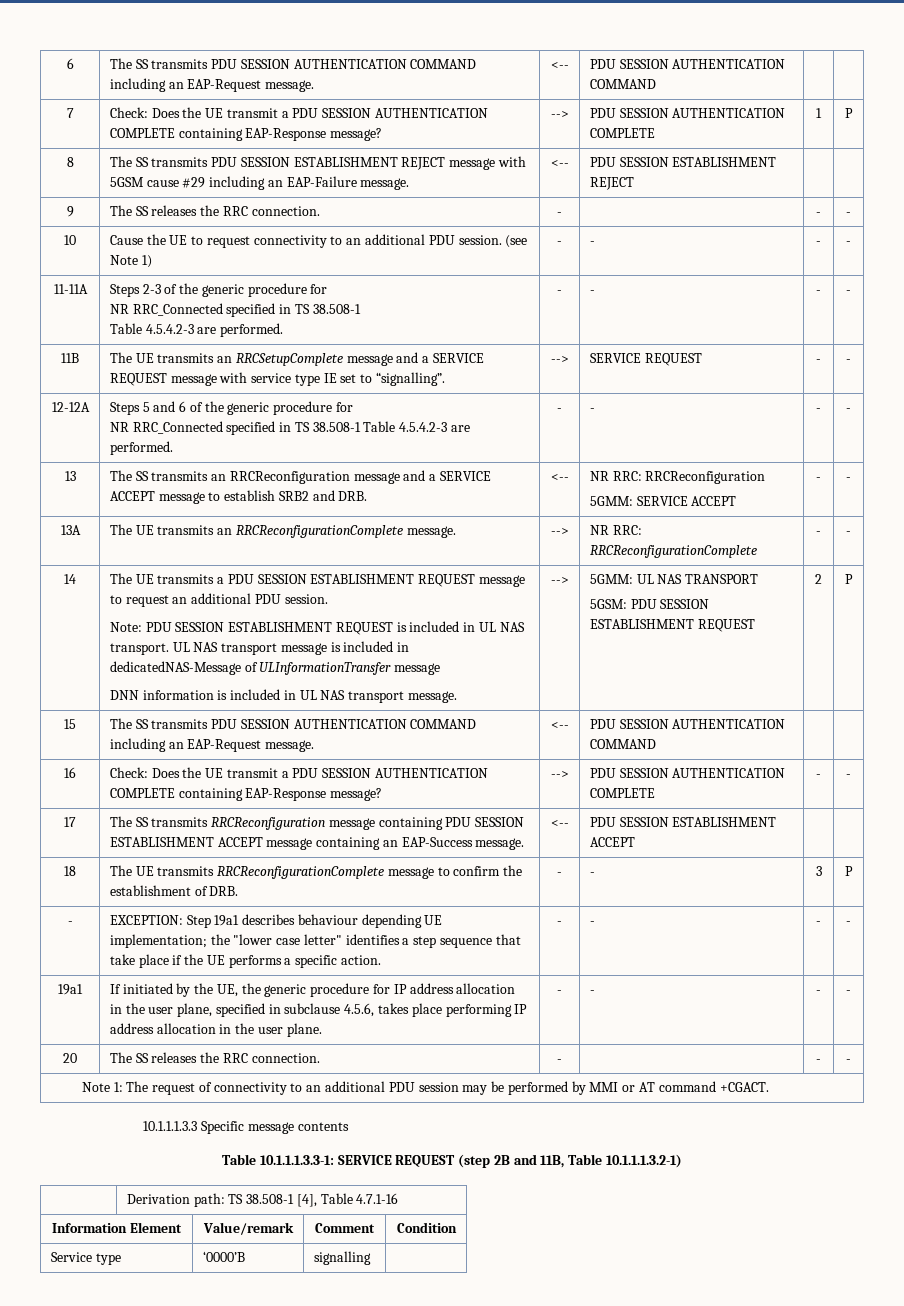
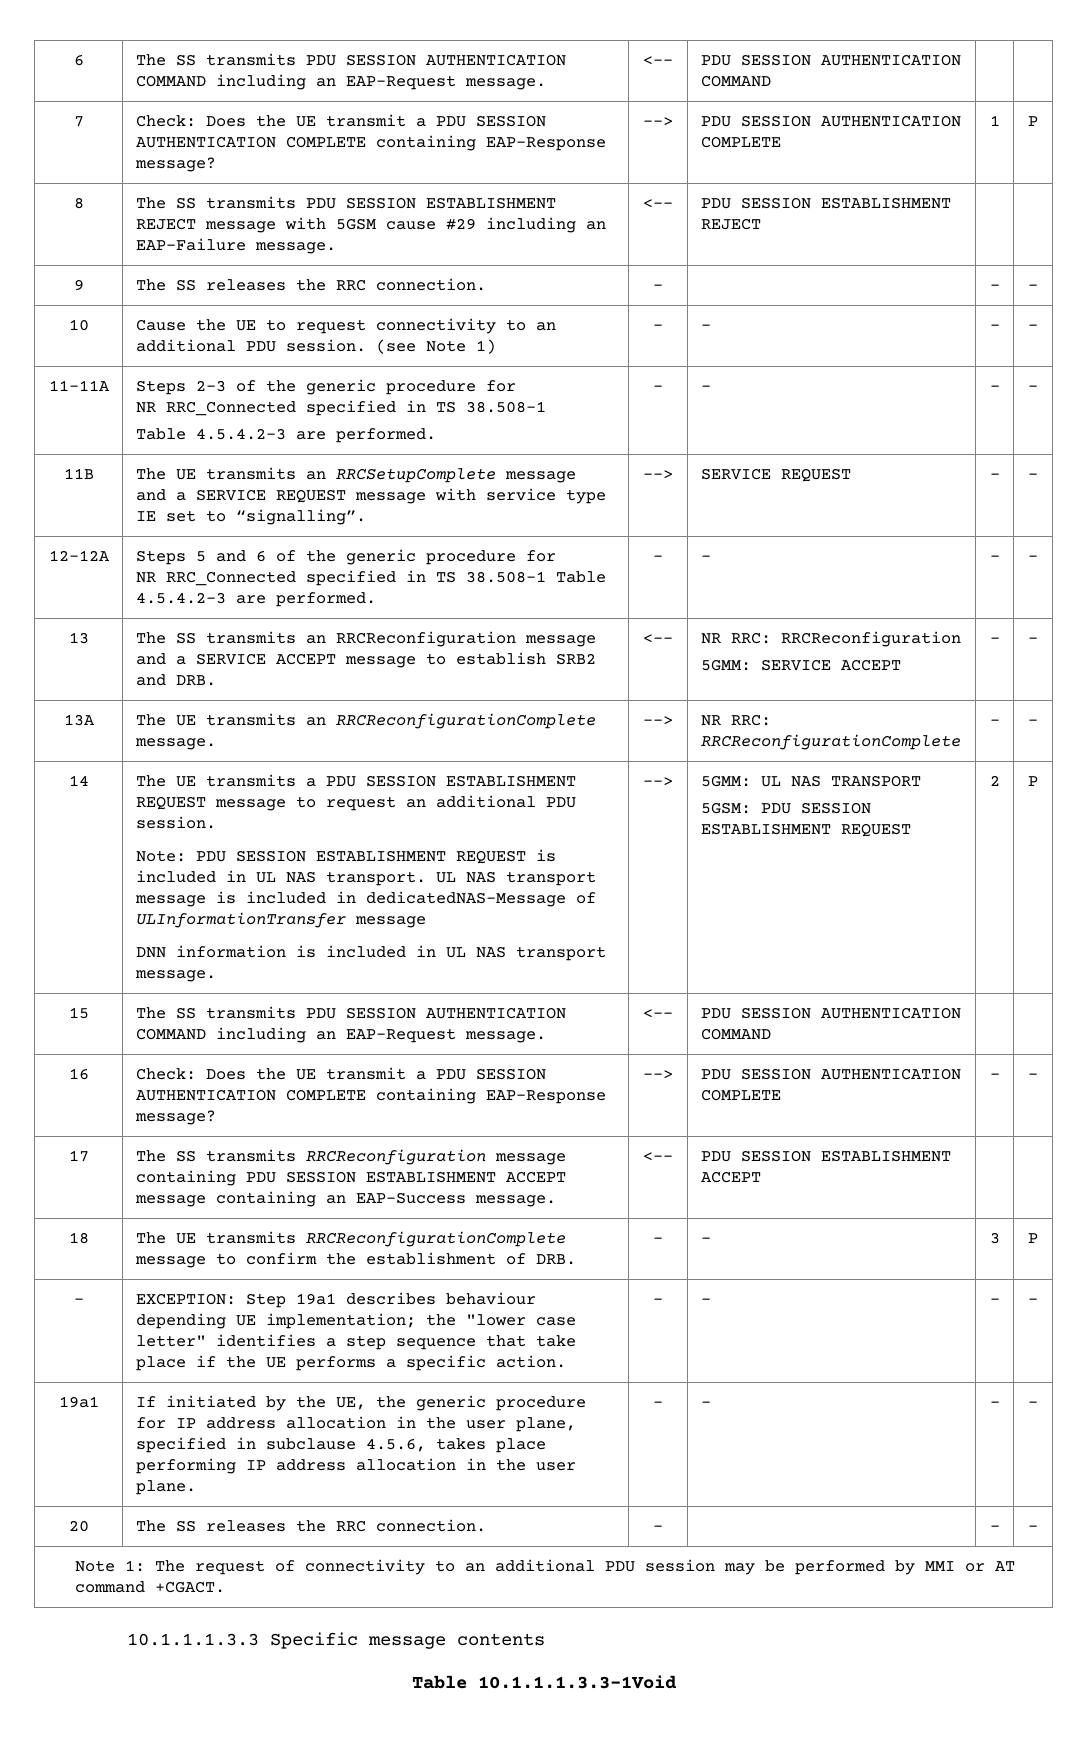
- Table 10.1.1.1.3.3-1: SERVICE REQUEST (step 2B and 11B, Table 10.1.1.1.3.2-1)
- | Derivation path: TS 38.508-1 [4], Table 4.7.1-16
- Information Element | Value/remark | Comment | Condition
- Service type | ‘0000’B | signalling |
+ Table 10.1.1.1.3.3-1Void

